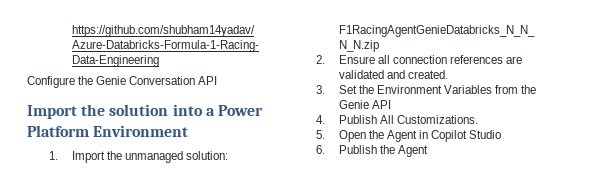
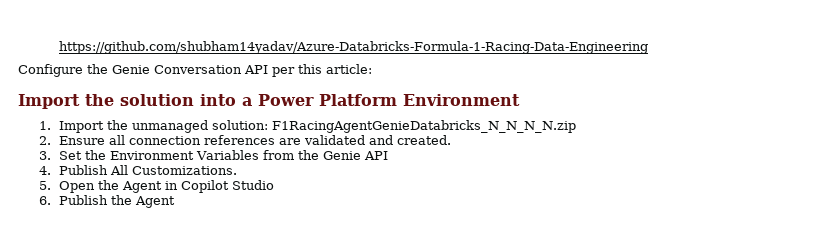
- Configure the Genie Conversation API
+ Configure the Genie Conversation API per this article:

